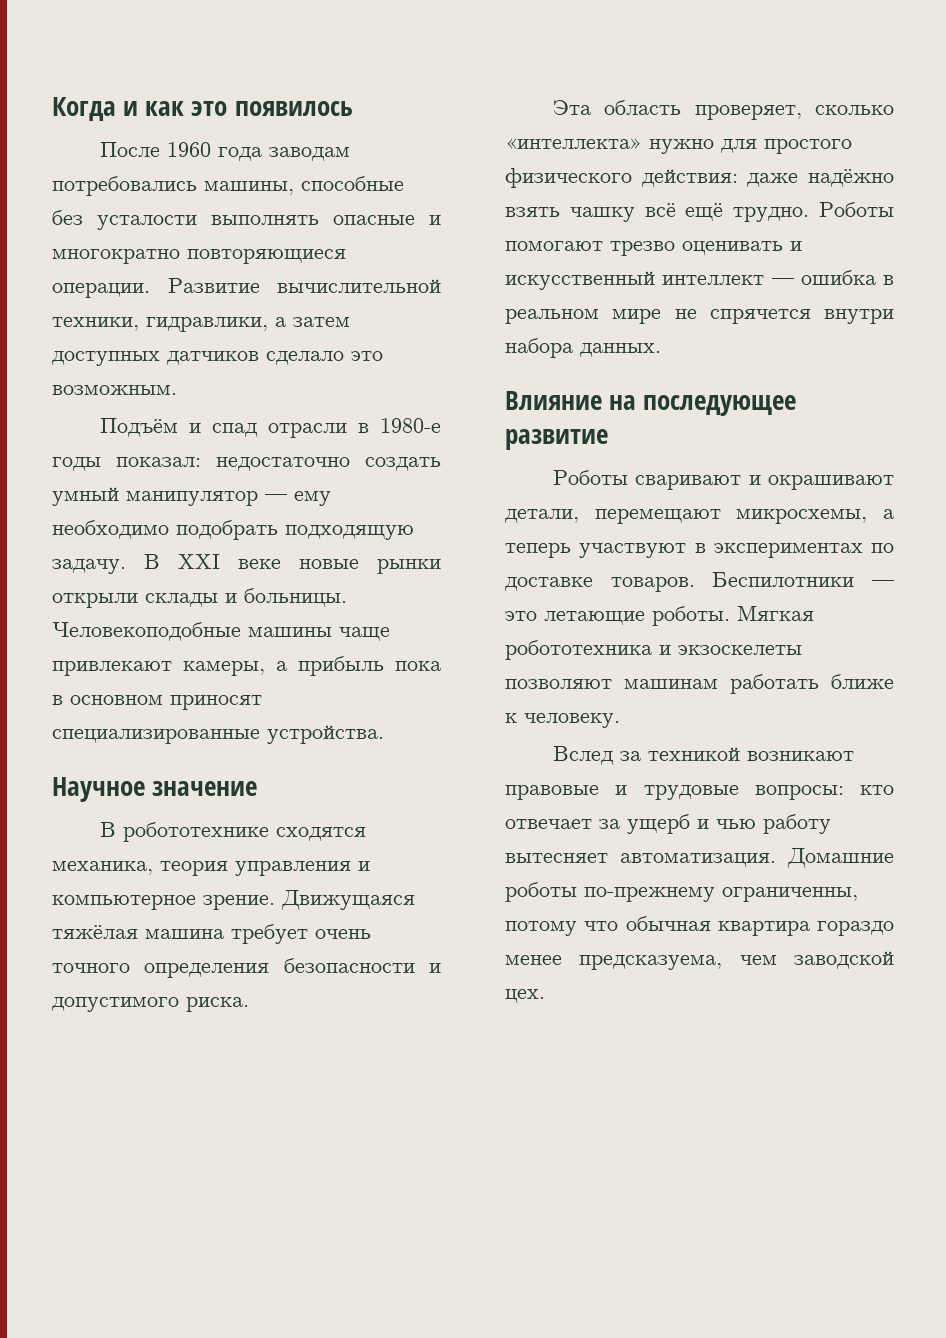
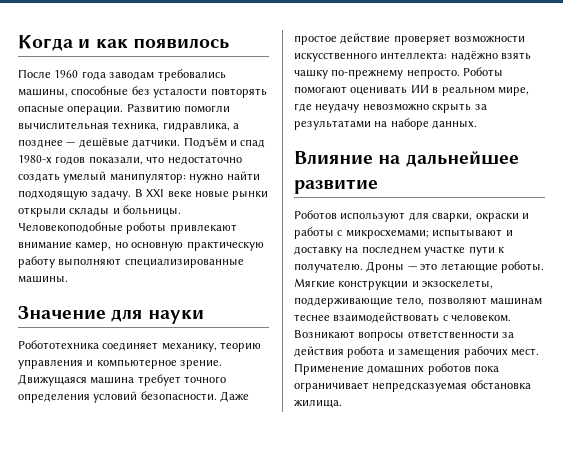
- Когда и как это появилось
+ Когда и как появилось
- После 1960 года заводам потребовались машины, способные без усталости выполнять опасные и многократно повторяющиеся операции. Развитие вычислительной техники, гидравлики, а затем доступных датчиков сделало это возможным.
- Подъём и спад отрасли в 1980-е годы показал: недостаточно создать умный манипулятор — ему необходимо подобрать подходящую задачу.
+ После 1960 года заводам требовались машины, способные без усталости повторять опасные операции. Развитию помогли вычислительная техника, гидравлика, а позднее — дешёвые датчики. Подъём и спад 1980-х годов показали, что недостаточно создать умелый манипулятор: нужно найти подходящую задачу.
- Человекоподобные машины чаще привлекают камеры, а прибыль пока в основном приносят специализированные устройства.
- Научное значение
- В робототехнике сходятся механика, теория управления и компьютерное зрение.
+ Человекоподобные роботы привлекают внимание камер, но основную практическую работу выполняют специализированные машины.
+ Значение для науки
+ Робототехника соединяет механику, теорию управления и компьютерное зрение.
- Движущаяся тяжёлая машина требует очень точного определения безопасности и допустимого риска.
- Эта область проверяет, сколько «интеллекта» нужно для простого физического действия: даже надёжно взять чашку всё ещё трудно. Роботы помогают трезво оценивать и искусственный интеллект — ошибка в реальном мире не спрячется внутри набора данных.
+ Движущаяся машина требует точного определения условий безопасности. Даже простое действие проверяет возможности искусственного интеллекта: надёжно взять чашку по-прежнему непросто. Роботы помогают оценивать ИИ в реальном мире, где неудачу невозможно скрыть за результатами на наборе данных.
- Влияние на последующее развитие
+ Влияние на дальнейшее развитие
- Роботы сваривают и окрашивают детали, перемещают микросхемы, а теперь участвуют в экспериментах по доставке товаров. Беспилотники — это летающие роботы. Мягкая робототехника и экзоскелеты позволяют машинам работать ближе к человеку.
- Вслед за техникой возникают правовые и трудовые вопросы: кто отвечает за ущерб и чью работу вытесняет автоматизация. Домашние роботы по-прежнему ограниченны, потому что обычная квартира гораздо менее предсказуема, чем заводской цех.
+ Роботов используют для сварки, окраски и работы с микросхемами; испытывают и доставку на последнем участке пути к получателю. Дроны — это летающие роботы. Мягкие конструкции и экзоскелеты, поддерживающие тело, позволяют машинам теснее взаимодействовать с человеком. Возникают вопросы ответственности за действия робота и замещения рабочих мест. Применение домашних роботов пока ограничивает непредсказуемая обстановка жилища.

